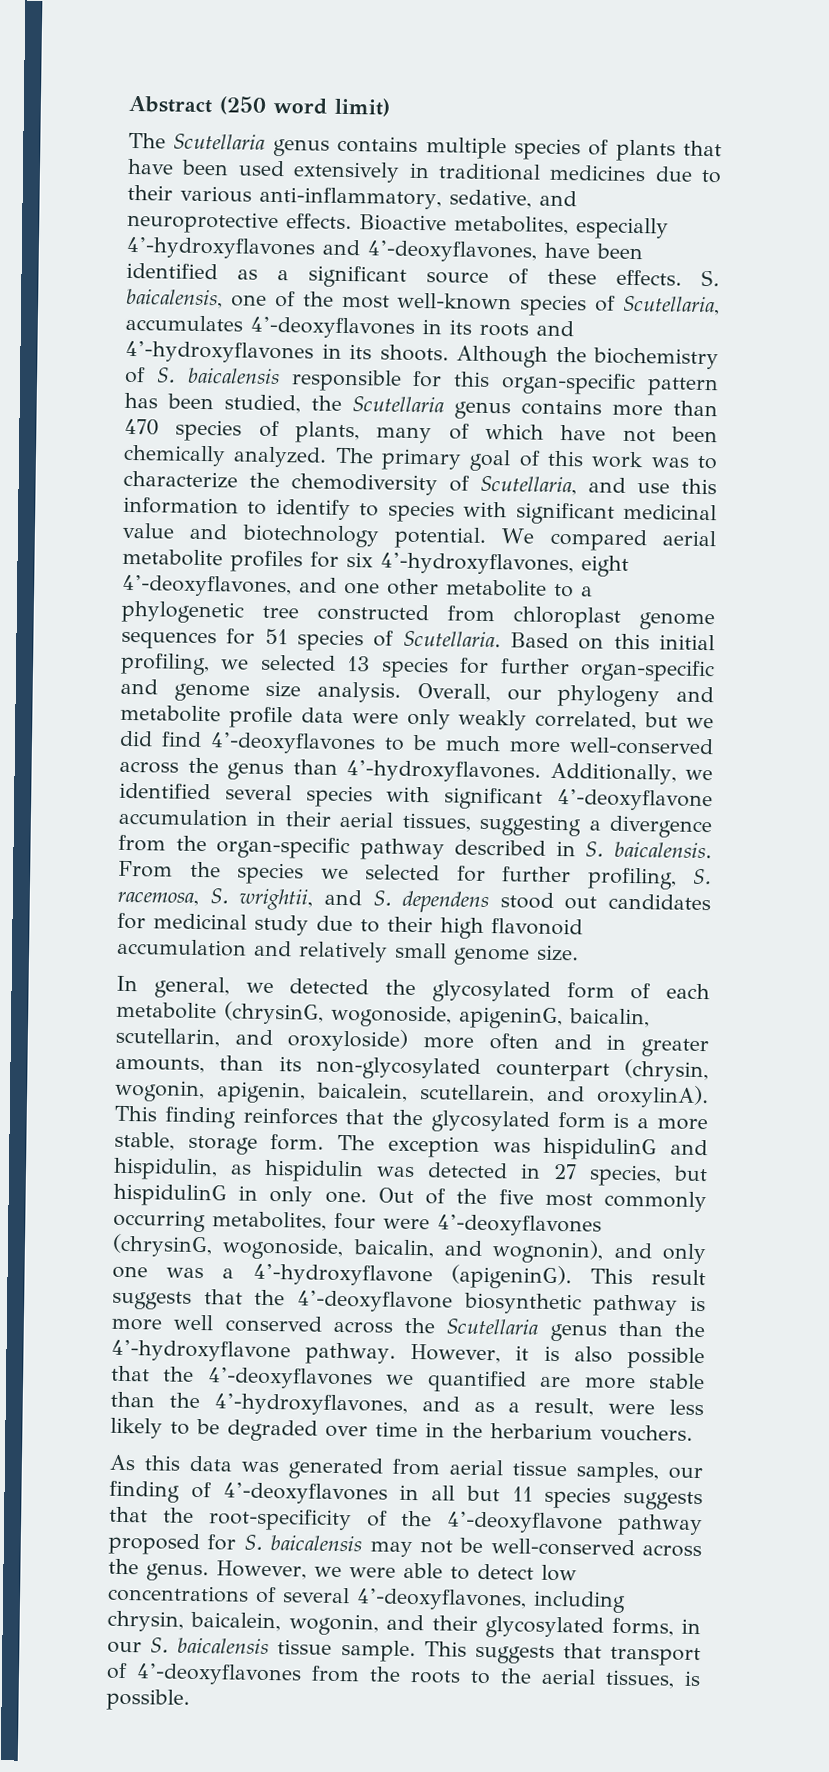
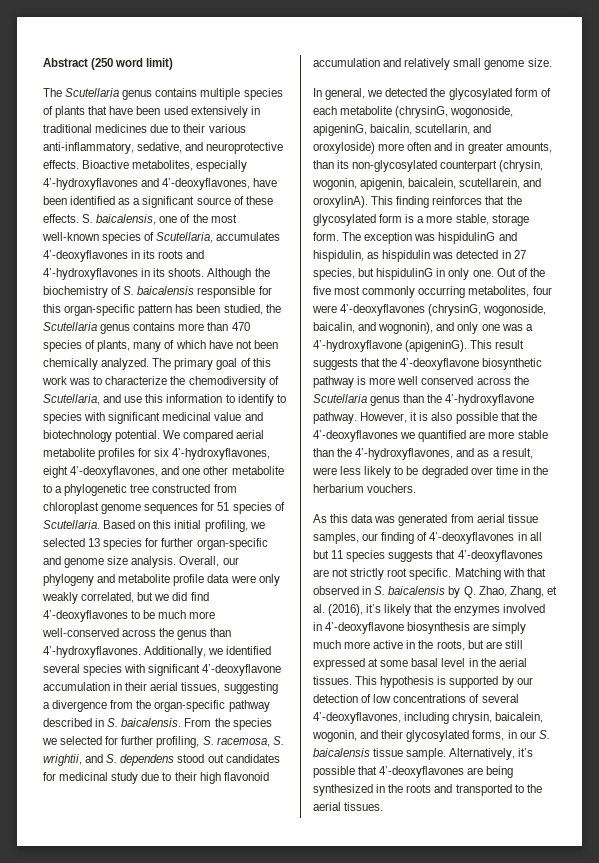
- As this data was generated from aerial tissue samples, our finding of 4’-deoxyflavones in all but 11 species suggests that the root-specificity of the 4’-deoxyflavone pathway proposed for S. baicalensis may not be well-conserved across the genus. However, we were able to detect low concentrations of several 4’-deoxyflavones, including chrysin, baicalein, wogonin, and their glycosylated forms, in our S. baicalensis tissue sample.
+ As this data was generated from aerial tissue samples, our finding of 4’-deoxyflavones in all but 11 species suggests that 4’-deoxyflavones are not strictly root specific. Matching with that observed in S. baicalensis by Q. Zhao, Zhang, et al. (2016), it’s likely that the enzymes involved in 4’-deoxyflavone biosynthesis are simply much more active in the roots, but are still expressed at some basal level in the aerial tissues. This hypothesis is supported by our detection of low concentrations of several 4’-deoxyflavones, including chrysin, baicalein, wogonin, and their glycosylated forms, in our S. baicalensis tissue sample.
- This suggests that transport of 4’-deoxyflavones from the roots to the aerial tissues, is possible.
+ Alternatively, it’s possible that 4’-deoxyflavones are being synthesized in the roots and transported to the aerial tissues.

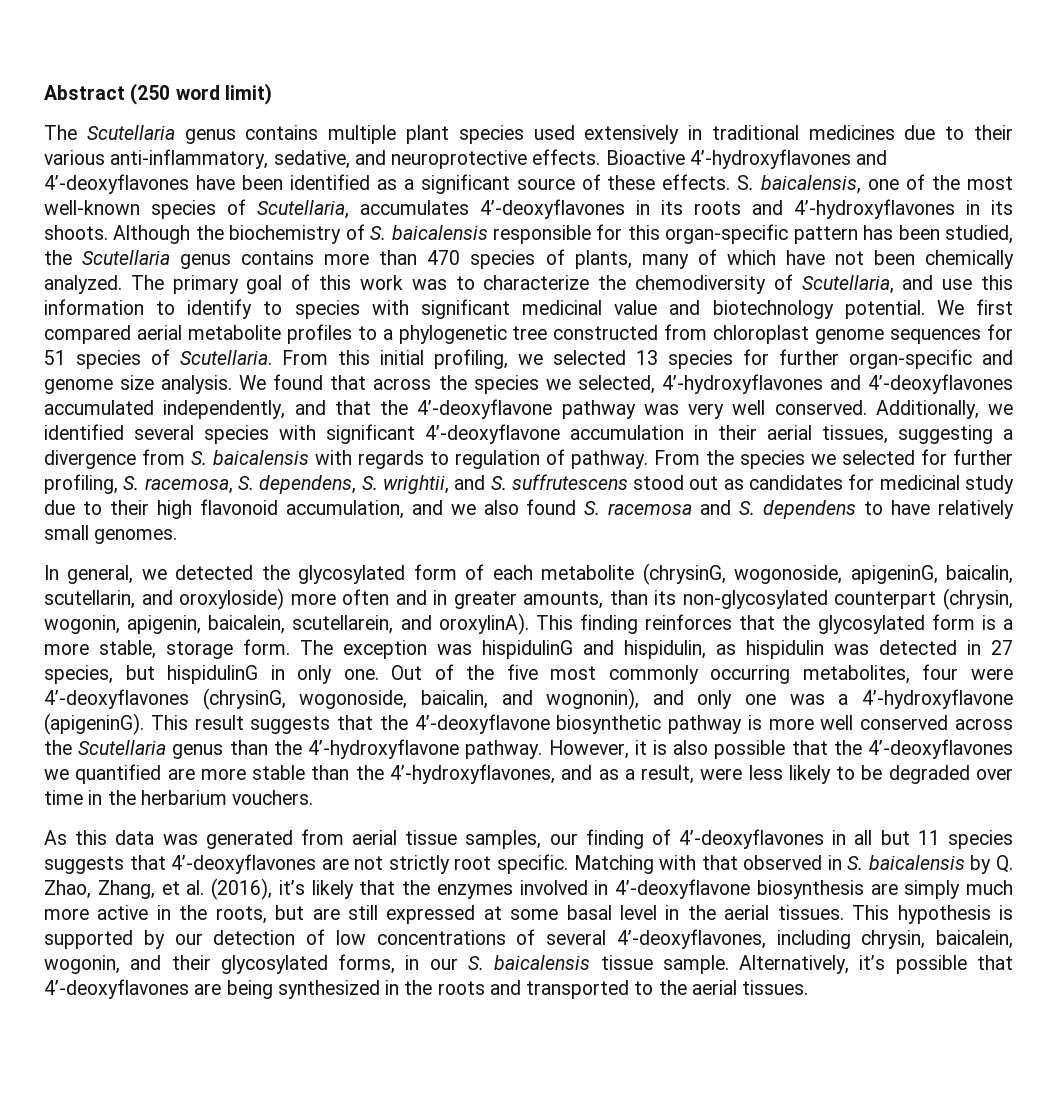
- The Scutellaria genus contains multiple species of plants that have been used extensively in traditional medicines due to their various anti-inflammatory, sedative, and neuroprotective effects.
+ The Scutellaria genus contains multiple plant species used extensively in traditional medicines due to their various anti-inflammatory, sedative, and neuroprotective effects.
- Bioactive metabolites, especially 4’-hydroxyflavones and 4’-deoxyflavones, have been identified as a significant source of these effects.
+ Bioactive 4’-hydroxyflavones and 4’-deoxyflavones have been identified as a significant source of these effects.
- We compared aerial metabolite profiles for six 4’-hydroxyflavones, eight 4’-deoxyflavones, and one other metabolite to a phylogenetic tree constructed from chloroplast genome sequences for 51 species of Scutellaria.
+ We first compared aerial metabolite profiles to a phylogenetic tree constructed from chloroplast genome sequences for 51 species of Scutellaria.
- Based on this initial profiling, we selected 13 species for further organ-specific and genome size analysis.
+ From this initial profiling, we selected 13 species for further organ-specific and genome size analysis.
- Overall, our phylogeny and metabolite profile data were only weakly correlated, but we did find 4’-deoxyflavones to be much more well-conserved across the genus than 4’-hydroxyflavones.
+ We found that across the species we selected, 4’-hydroxyflavones and 4’-deoxyflavones accumulated independently, and that the 4’-deoxyflavone pathway was very well conserved.
- Additionally, we identified several species with significant 4’-deoxyflavone accumulation in their aerial tissues, suggesting a divergence from the organ-specific pathway described in S. baicalensis.
+ Additionally, we identified several species with significant 4’-deoxyflavone accumulation in their aerial tissues, suggesting a divergence from S. baicalensis with regards to regulation of pathway.
- From the species we selected for further profiling, S. racemosa, S. wrightii, and S. dependens stood out candidates for medicinal study due to their high flavonoid accumulation and relatively small genome size.
+ From the species we selected for further profiling, S. racemosa, S. dependens, S. wrightii, and S. suffrutescens stood out as candidates for medicinal study due to their high flavonoid accumulation, and we also found S. racemosa and S. dependens to have relatively small genomes.

